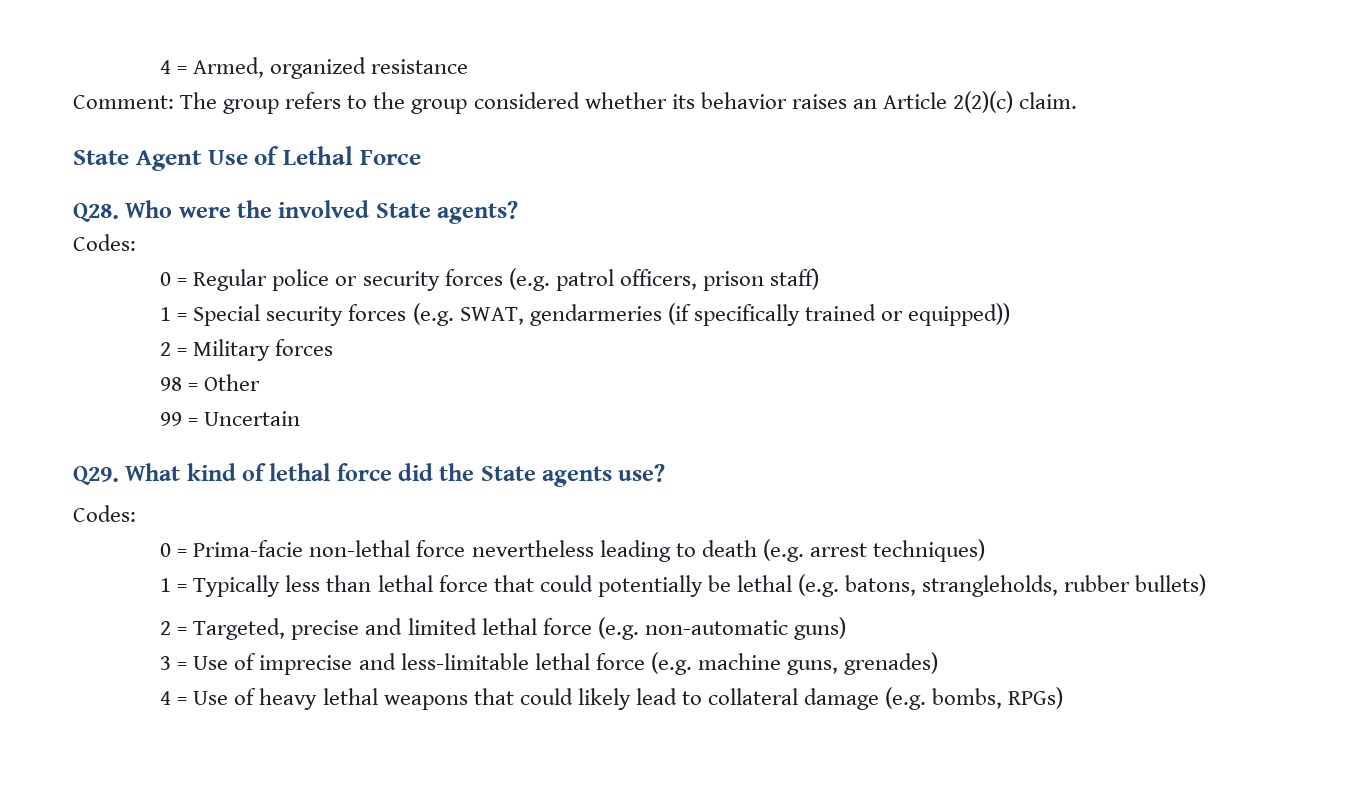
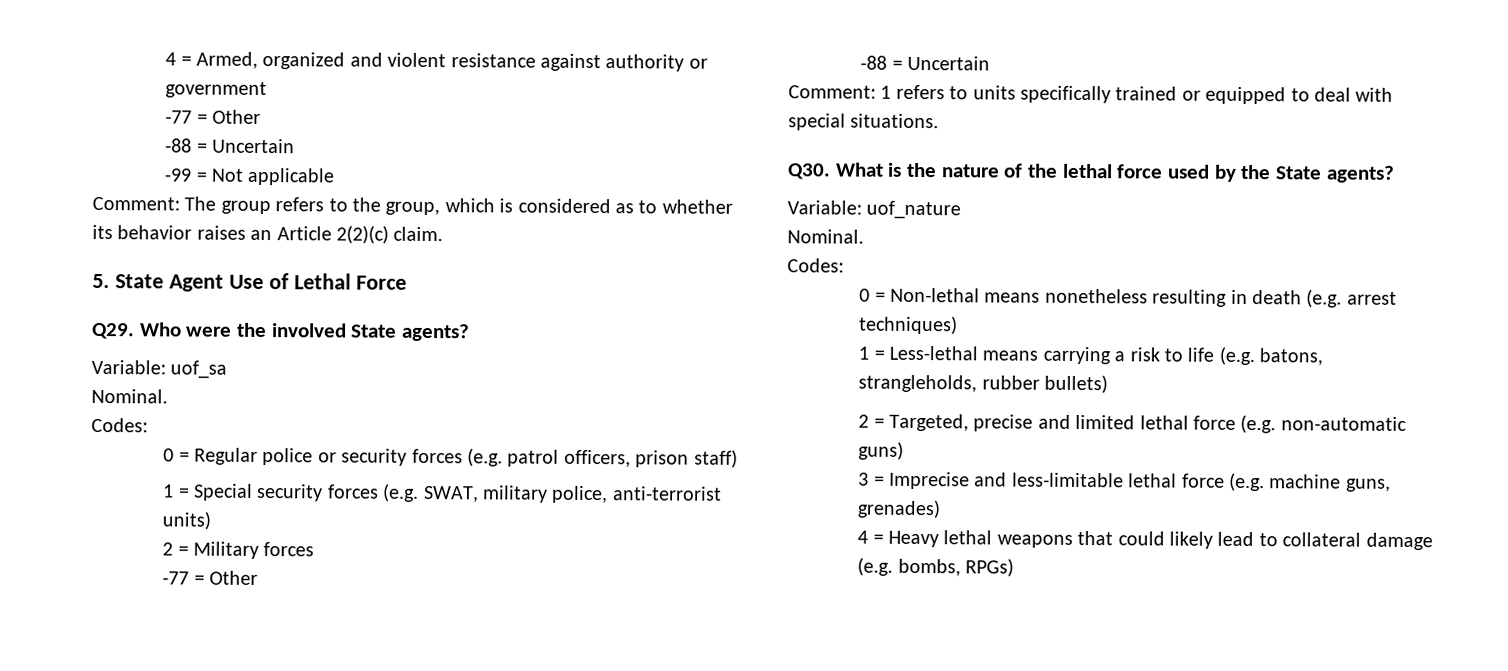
- 4 = Armed, organized resistance
+ 4 = Armed, organized and violent resistance against authority or government
+ -77 = Other
+ -88 = Uncertain
+ -99 = Not applicable
- Comment: The group refers to the group considered whether its behavior raises an Article 2(2)(c) claim.
+ Comment: The group refers to the group, which is considered as to whether its behavior raises an Article 2(2)(c) claim.
- State Agent Use of Lethal Force
+ 5. State Agent Use of Lethal Force
- Q28. Who were the involved State agents?
+ Q29. Who were the involved State agents?
+ Variable: uof_sa
+ Nominal.
- 1 = Special security forces (e.g. SWAT, gendarmeries (if specifically trained or equipped))
+ 1 = Special security forces (e.g. SWAT, military police, anti-terrorist units)
  2 = Military forces
- 98 = Other
- 99 = Uncertain
- Q29. What kind of lethal force did the State agents use?
+ -77 = Other
+ -88 = Uncertain
+ Comment: 1 refers to units specifically trained or equipped to deal with special situations.
+ Q30. What is the nature of the lethal force used by the State agents?
+ Variable: uof_nature
+ Nominal.
  Codes:
- 0 = Prima-facie non-lethal force nevertheless leading to death (e.g. arrest techniques)
+ 0 = Non-lethal means nonetheless resulting in death (e.g. arrest techniques)
- 1 = Typically less than lethal force that could potentially be lethal (e.g. batons, strangleholds, rubber bullets)
+ 1 = Less-lethal means carrying a risk to life (e.g. batons, strangleholds, rubber bullets)
- 3 = Use of imprecise and less-limitable lethal force (e.g. machine guns, grenades)
+ 3 = Imprecise and less-limitable lethal force (e.g. machine guns, grenades)
- 4 = Use of heavy lethal weapons that could likely lead to collateral damage (e.g. bombs, RPGs)
+ 4 = Heavy lethal weapons that could likely lead to collateral damage (e.g. bombs, RPGs)

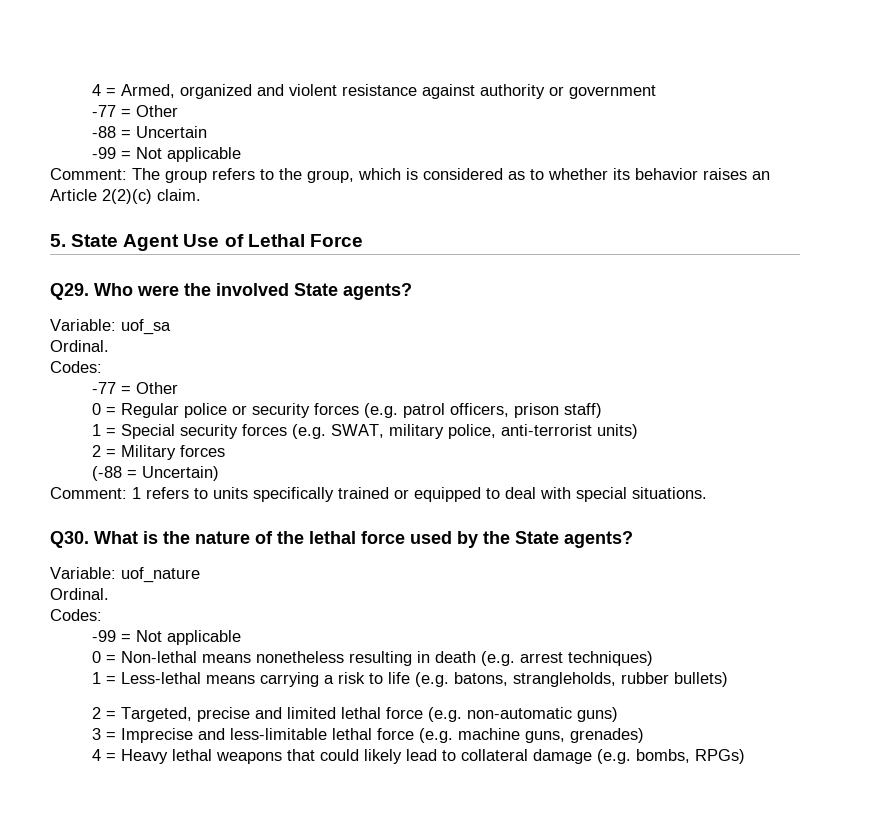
  Variable: uof_sa
- Nominal.
+ Ordinal.
  Codes:
+ -77 = Other
  2 = Military forces
- -77 = Other
- -88 = Uncertain
+ (-88 = Uncertain)
  Variable: uof_nature
- Nominal.
+ Ordinal.
  Codes:
+ -99 = Not applicable

